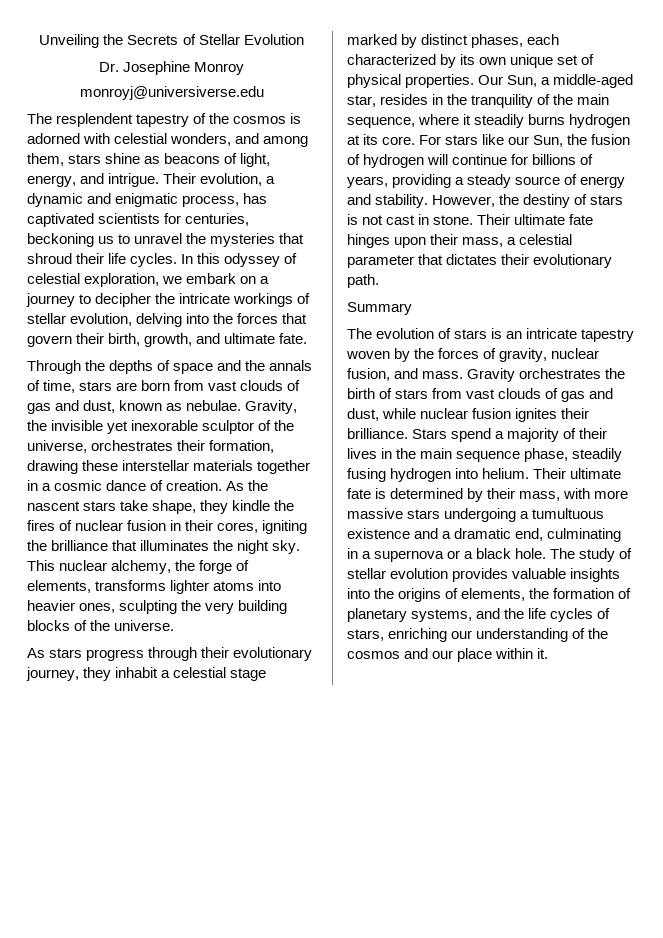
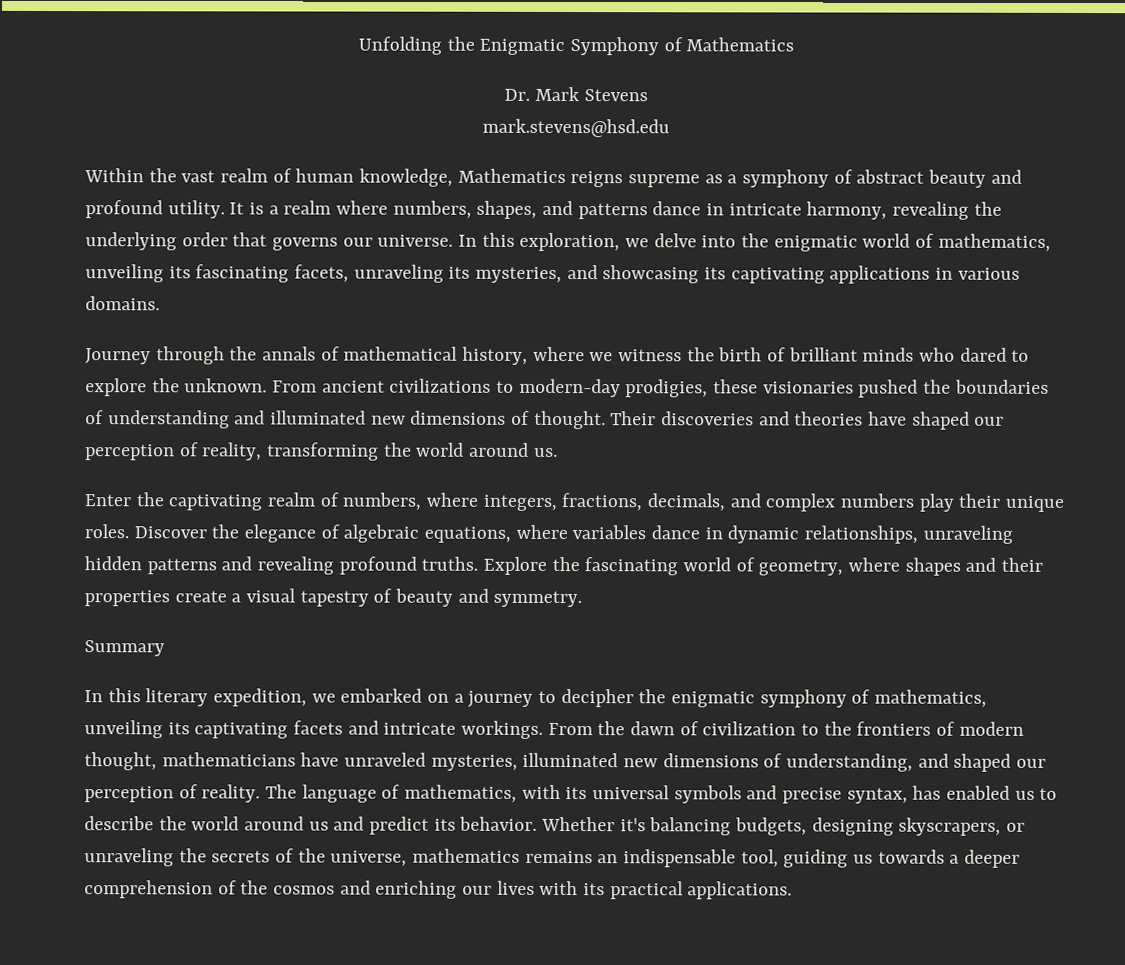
- Unveiling the Secrets of Stellar Evolution
- Dr. Josephine Monroy
- monroyj@universiverse.edu
- The resplendent tapestry of the cosmos is adorned with celestial wonders, and among them, stars shine as beacons of light, energy, and intrigue. Their evolution, a dynamic and enigmatic process, has captivated scientists for centuries, beckoning us to unravel the mysteries that shroud their life cycles. In this odyssey of celestial exploration, we embark on a journey to decipher the intricate workings of stellar evolution, delving into the forces that govern their birth, growth, and ultimate fate.
- Through the depths of space and the annals of time, stars are born from vast clouds of gas and dust, known as nebulae. Gravity, the invisible yet inexorable sculptor of the universe, orchestrates their formation, drawing these interstellar materials together in a cosmic dance of creation. As the nascent stars take shape, they kindle the fires of nuclear fusion in their cores, igniting the brilliance that illuminates the night sky. This nuclear alchemy, the forge of elements, transforms lighter atoms into heavier ones, sculpting the very building blocks of the universe.
- As stars progress through their evolutionary journey, they inhabit a celestial stage marked by distinct phases, each characterized by its own unique set of physical properties. Our Sun, a middle-aged star, resides in the tranquility of the main sequence, where it steadily burns hydrogen at its core. For stars like our Sun, the fusion of hydrogen will continue for billions of years, providing a steady source of energy and stability. However, the destiny of stars is not cast in stone. Their ultimate fate hinges upon their mass, a celestial parameter that dictates their evolutionary path.
+ Unfolding the Enigmatic Symphony of Mathematics
+ Dr. Mark Stevens
+ mark.stevens@hsd.edu
+ Within the vast realm of human knowledge, Mathematics reigns supreme as a symphony of abstract beauty and profound utility. It is a realm where numbers, shapes, and patterns dance in intricate harmony, revealing the underlying order that governs our universe. In this exploration, we delve into the enigmatic world of mathematics, unveiling its fascinating facets, unraveling its mysteries, and showcasing its captivating applications in various domains.
+ Journey through the annals of mathematical history, where we witness the birth of brilliant minds who dared to explore the unknown. From ancient civilizations to modern-day prodigies, these visionaries pushed the boundaries of understanding and illuminated new dimensions of thought. Their discoveries and theories have shaped our perception of reality, transforming the world around us.
+ Enter the captivating realm of numbers, where integers, fractions, decimals, and complex numbers play their unique roles. Discover the elegance of algebraic equations, where variables dance in dynamic relationships, unraveling hidden patterns and revealing profound truths. Explore the fascinating world of geometry, where shapes and their properties create a visual tapestry of beauty and symmetry.
  Summary
- The evolution of stars is an intricate tapestry woven by the forces of gravity, nuclear fusion, and mass. Gravity orchestrates the birth of stars from vast clouds of gas and dust, while nuclear fusion ignites their brilliance. Stars spend a majority of their lives in the main sequence phase, steadily fusing hydrogen into helium. Their ultimate fate is determined by their mass, with more massive stars undergoing a tumultuous existence and a dramatic end, culminating in a supernova or a black hole. The study of stellar evolution provides valuable insights into the origins of elements, the formation of planetary systems, and the life cycles of stars, enriching our understanding of the cosmos and our place within it.
+ In this literary expedition, we embarked on a journey to decipher the enigmatic symphony of mathematics, unveiling its captivating facets and intricate workings. From the dawn of civilization to the frontiers of modern thought, mathematicians have unraveled mysteries, illuminated new dimensions of understanding, and shaped our perception of reality. The language of mathematics, with its universal symbols and precise syntax, has enabled us to describe the world around us and predict its behavior. Whether it's balancing budgets, designing skyscrapers, or unraveling the secrets of the universe, mathematics remains an indispensable tool, guiding us towards a deeper comprehension of the cosmos and enriching our lives with its practical applications.

